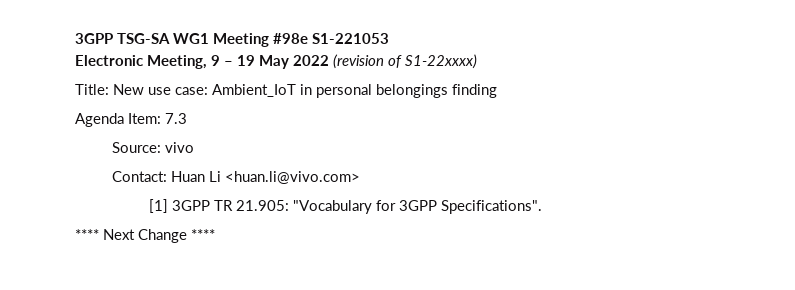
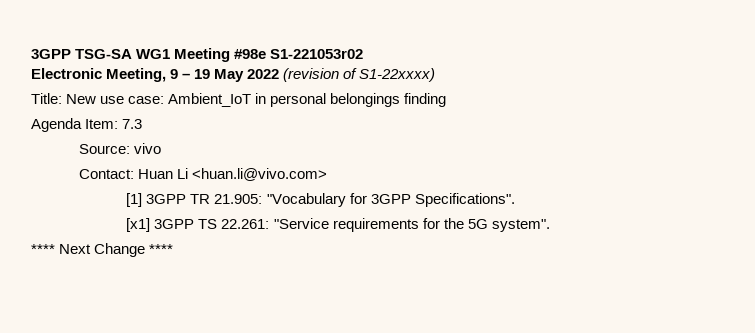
- 3GPP TSG-SA WG1 Meeting #98e S1-221053
+ 3GPP TSG-SA WG1 Meeting #98e S1-221053r02
+ [x1] 3GPP TS 22.261: "Service requirements for the 5G system".

